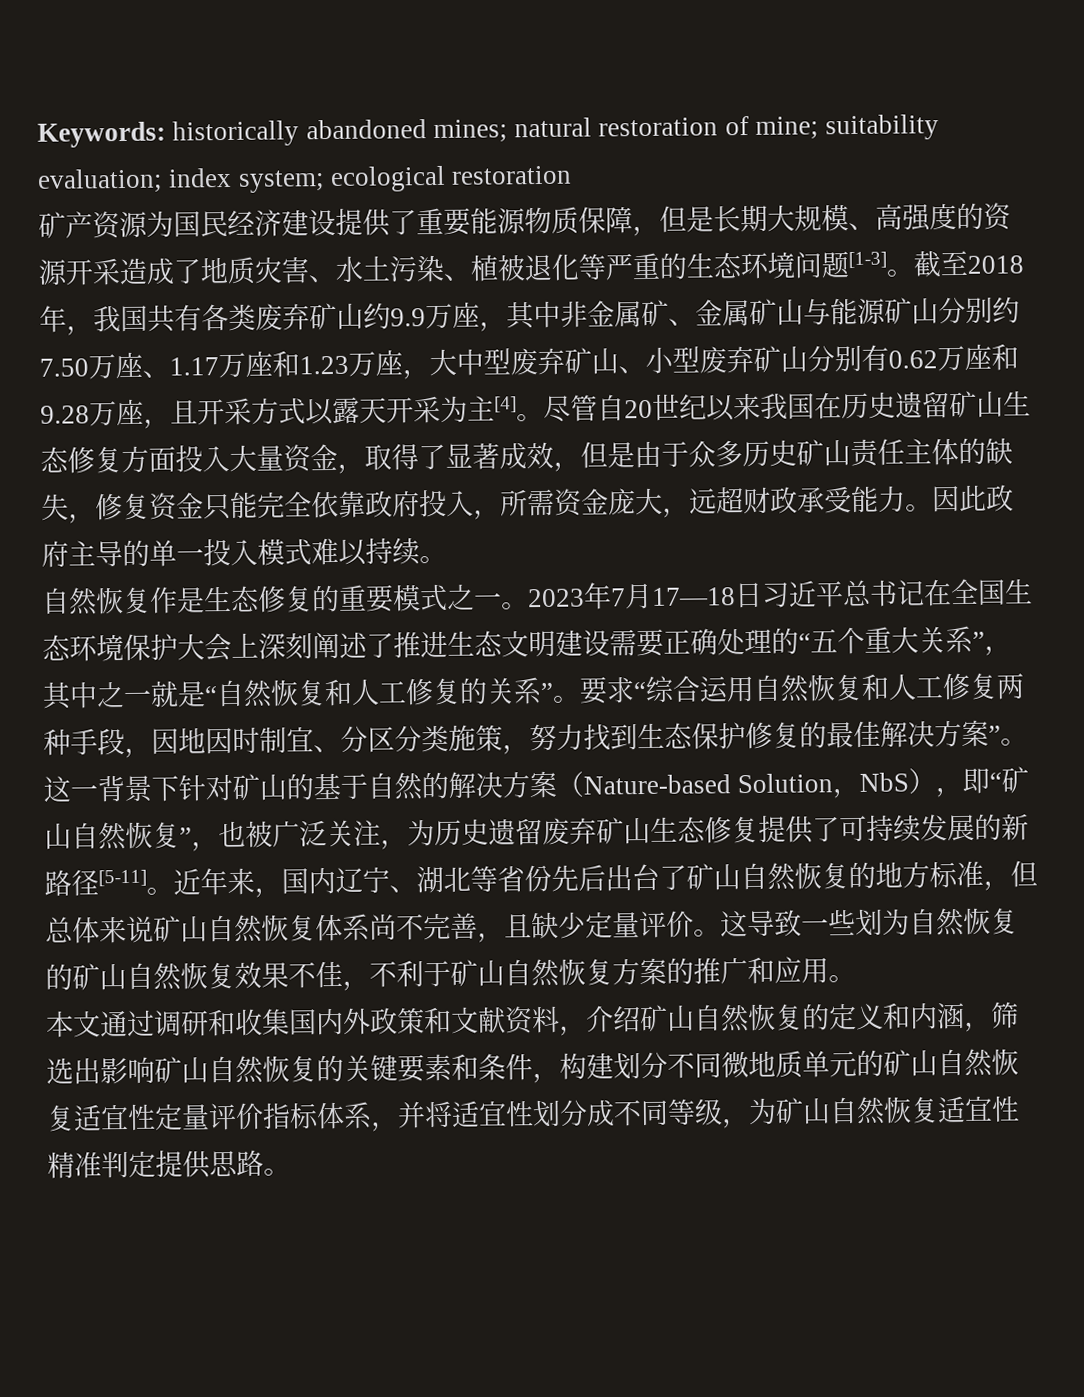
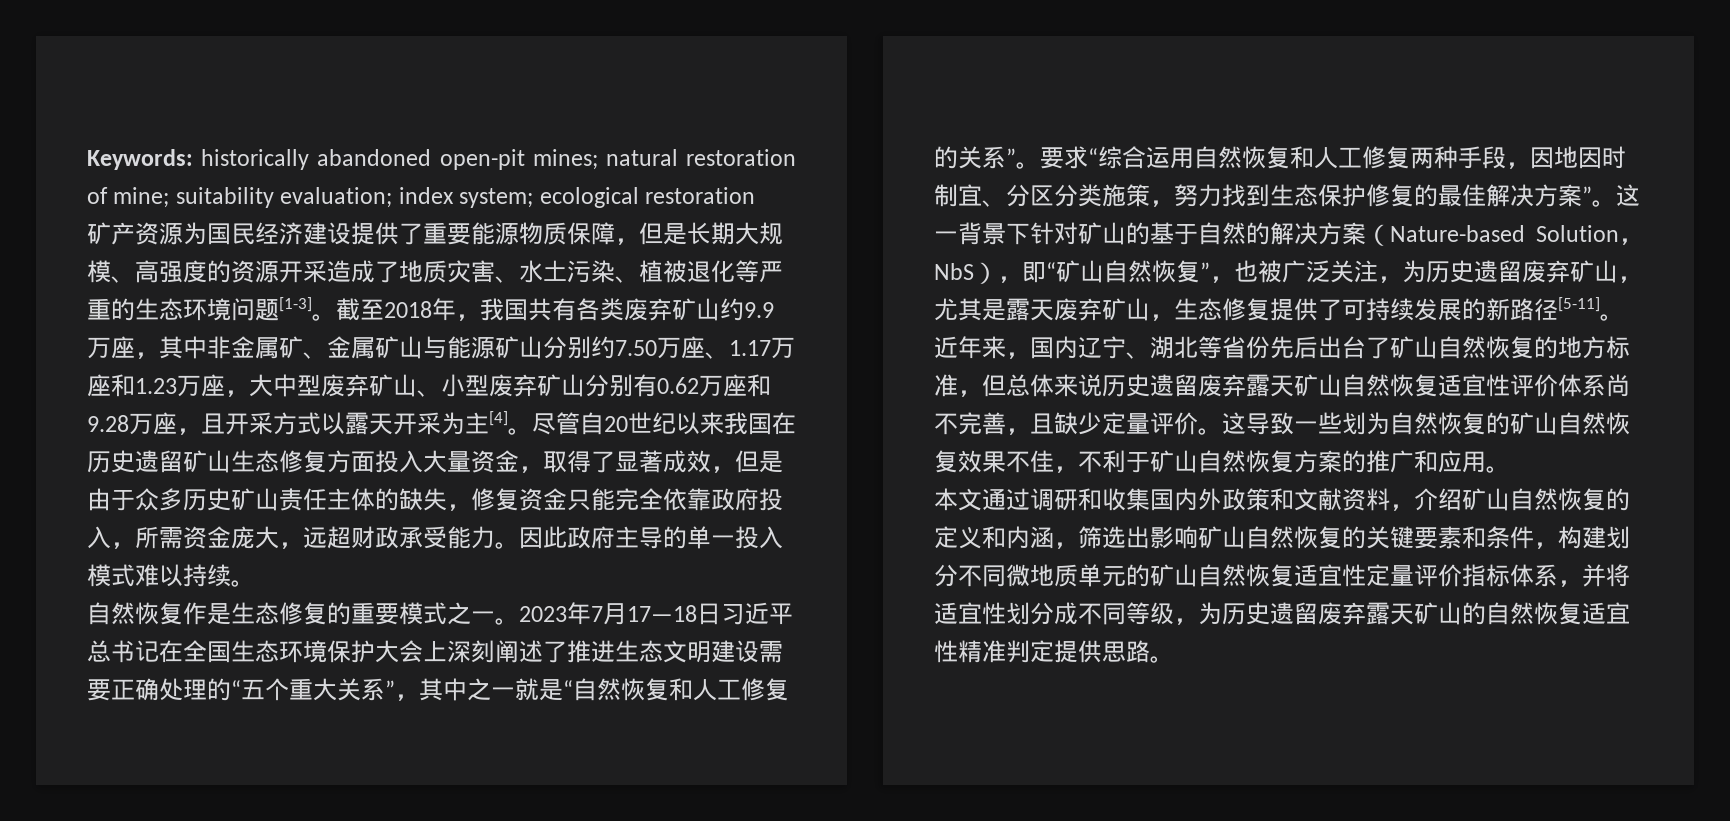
- Keywords: historically abandoned mines; natural restoration of mine; suitability evaluation; index system; ecological restoration
+ Keywords: historically abandoned open-pit mines; natural restoration of mine; suitability evaluation; index system; ecological restoration
- 这一背景下针对矿山的基于自然的解决方案（Nature-based Solution，NbS），即“矿山自然恢复”，也被广泛关注，为历史遗留废弃矿山生态修复提供了可持续发展的新路径[5-11]。
+ 这一背景下针对矿山的基于自然的解决方案（Nature-based Solution，NbS），即“矿山自然恢复”，也被广泛关注，为历史遗留废弃矿山，尤其是露天废弃矿山，生态修复提供了可持续发展的新路径[5-11]。
- 近年来，国内辽宁、湖北等省份先后出台了矿山自然恢复的地方标准，但总体来说矿山自然恢复体系尚不完善，且缺少定量评价。
+ 近年来，国内辽宁、湖北等省份先后出台了矿山自然恢复的地方标准，但总体来说历史遗留废弃露天矿山自然恢复适宜性评价体系尚不完善，且缺少定量评价。
- 本文通过调研和收集国内外政策和文献资料，介绍矿山自然恢复的定义和内涵，筛选出影响矿山自然恢复的关键要素和条件，构建划分不同微地质单元的矿山自然恢复适宜性定量评价指标体系，并将适宜性划分成不同等级，为矿山自然恢复适宜性精准判定提供思路。
+ 本文通过调研和收集国内外政策和文献资料，介绍矿山自然恢复的定义和内涵，筛选出影响矿山自然恢复的关键要素和条件，构建划分不同微地质单元的矿山自然恢复适宜性定量评价指标体系，并将适宜性划分成不同等级，为历史遗留废弃露天矿山的自然恢复适宜性精准判定提供思路。

